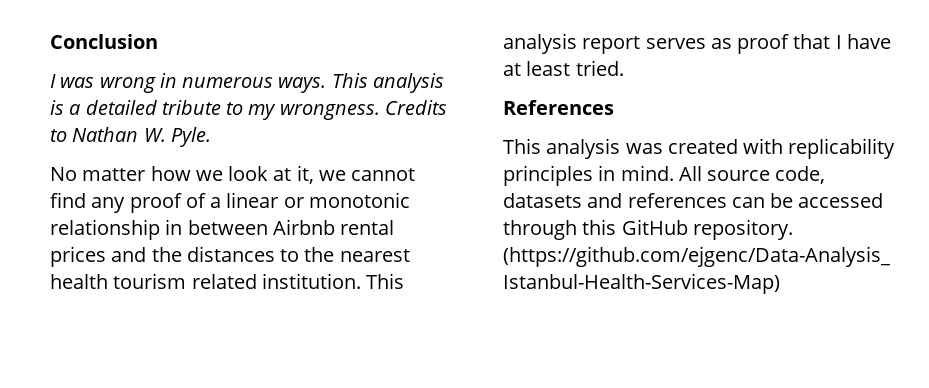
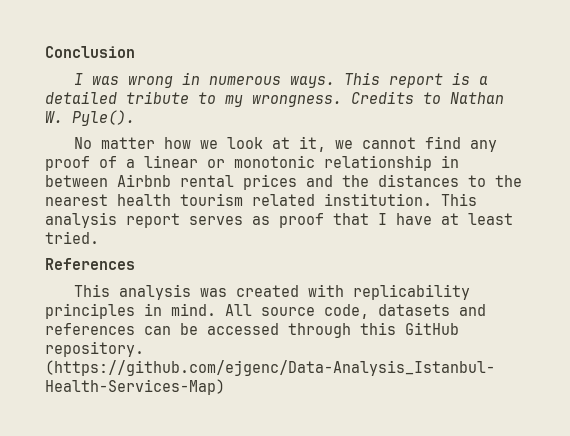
- This analysis is a detailed tribute to my wrongness.
+ This report is a detailed tribute to my wrongness.
- Credits to Nathan W. Pyle.
+ Credits to Nathan W. Pyle().

